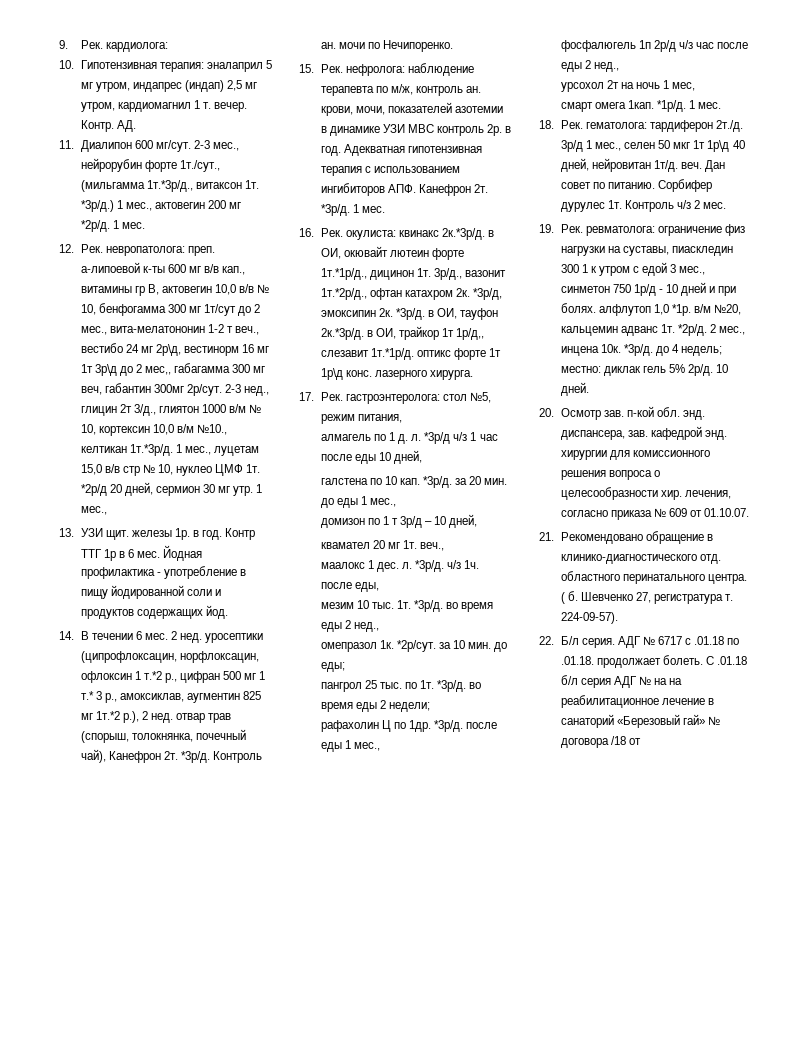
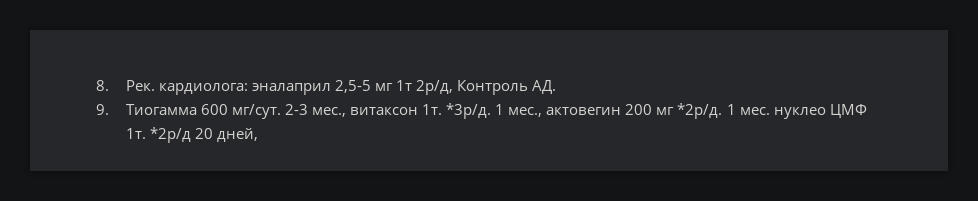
- 9. Рек. кардиолога:
- 10. Гипотензивная терапия: эналаприл 5 мг утром, индапрес (индап) 2,5 мг утром, кардиомагнил 1 т. вечер. Контр. АД.
+ 8. Рек. кардиолога: эналаприл 2,5-5 мг 1т 2р/д, Контроль АД.
- 11. Диалипон 600 мг/сут.
+ 9. Тиогамма 600 мг/сут.
- 2-3 мес., нейрорубин форте 1т./сут., (мильгамма 1т.*3р/д., витаксон 1т.
+ 2-3 мес., витаксон 1т.
- *3р/д.)
+ *3р/д.
- 1 мес., актовегин 200 мг *2р/д. 1 мес.
- 12. Рек. невропатолога: преп. а-липоевой к-ты 600 мг в/в кап., витамины гр В, актовегин 10,0 в/в № 10, бенфогамма 300 мг 1т/сут до 2 мес., вита-мелатононин 1-2 т веч., вестибо 24 мг 2р\д, вестинорм 16 мг 1т 3р\д до 2 мес,, габагамма 300 мг веч, габантин 300мг 2р/сут. 2-3 нед., глицин 2т 3/д., глиятон 1000 в/м № 10, кортексин 10,0 в/м №10., келтикан 1т.*3р/д. 1 мес., луцетам 15,0 в/в стр № 10, нуклео ЦМФ 1т.
+ 1 мес., актовегин 200 мг *2р/д. 1 мес. нуклео ЦМФ 1т.
- *2р/д 20 дней, сермион 30 мг утр. 1 мес.,
- 13. УЗИ щит. железы 1р. в год. Контр ТТГ 1р в 6 мес. Йодная профилактика - употребление в пищу йодированной соли и продуктов содержащих йод.
- 14. В течении 6 мес. 2 нед. уросептики (ципрофлоксацин, норфлоксацин, офлоксин 1 т.*2 р., цифран 500 мг 1 т.* 3 р., амоксиклав, аугментин 825 мг 1т.*2 р.), 2 нед. отвар трав (спорыш, толокнянка, почечный чай), Канефрон 2т. *3р/д. Контроль ан. мочи по Нечипоренко.
- 15. Рек. нефролога: наблюдение терапевта по м/ж, контроль ан. крови, мочи, показателей азотемии в динамике УЗИ МВС контроль 2р. в год. Адекватная гипотензивная терапия с использованием ингибиторов АПФ. Канефрон 2т. *3р/д. 1 мес.
- 16. Рек. окулиста: квинакс 2к.*3р/д. в ОИ, окювайт лютеин форте 1т.*1р/д., дицинон 1т. 3р/д., вазонит 1т.*2р/д., офтан катахром 2к. *3р/д, эмоксипин 2к. *3р/д. в ОИ, тауфон 2к.*3р/д. в ОИ, трайкор 1т 1р/д,, слезавит 1т.*1р/д. оптикс форте 1т 1р\д конс. лазерного хирурга.
- 17. Рек. гастроэнтеролога: стол №5, режим питания,
- алмагель по 1 д. л. *3р/д ч/з 1 час после еды 10 дней,
- галстена по 10 кап. *3р/д. за 20 мин. до еды 1 мес.,
- домизон по 1 т 3р/д – 10 дней,
- квамател 20 мг 1т. веч.,
- маалокс 1 дес. л. *3р/д. ч/з 1ч. после еды,
- мезим 10 тыс. 1т. *3р/д. во время еды 2 нед.,
- омепразол 1к. *2р/сут. за 10 мин. до еды;
- пангрол 25 тыс. по 1т. *3р/д. во время еды 2 недели;
- рафахолин Ц по 1др. *3р/д. после еды 1 мес.,
- фосфалюгель 1п 2р/д ч/з час после еды 2 нед.,
- урсохол 2т на ночь 1 мес,
- смарт омега 1кап. *1р/д. 1 мес.
- 18. Рек. гематолога: тардиферон 2т./д. 3р/д 1 мес., селен 50 мкг 1т 1р\д 40 дней, нейровитан 1т/д. веч. Дан совет по питанию. Сорбифер дурулес 1т. Контроль ч/з 2 мес.
- 19. Рек. ревматолога: ограничение физ нагрузки на суставы, пиаскледин 300 1 к утром с едой 3 мес., синметон 750 1р/д - 10 дней и при болях. алфлутоп 1,0 *1р. в/м №20, кальцемин адванс 1т. *2р/д. 2 мес., инцена 10к. *3р/д. до 4 недель; местно: диклак гель 5% 2р/д. 10 дней.
- 20. Осмотр зав. п-кой обл. энд. диспансера, зав. кафедрой энд. хирургии для комиссионного решения вопроса о целесообразности хир. лечения, согласно приказа № 609 от 01.10.07.
- 21. Рекомендовано обращение в клинико-диагностического отд. областного перинатального центра. ( б. Шевченко 27, регистратура т. 224-09-57).
- 22. Б/л серия. АДГ № 6717 с .01.18 по .01.18. продолжает болеть. С .01.18 б/л серия АДГ № на на реабилитационное лечение в санаторий «Березовый гай» № договора /18 от
+ *2р/д 20 дней,

